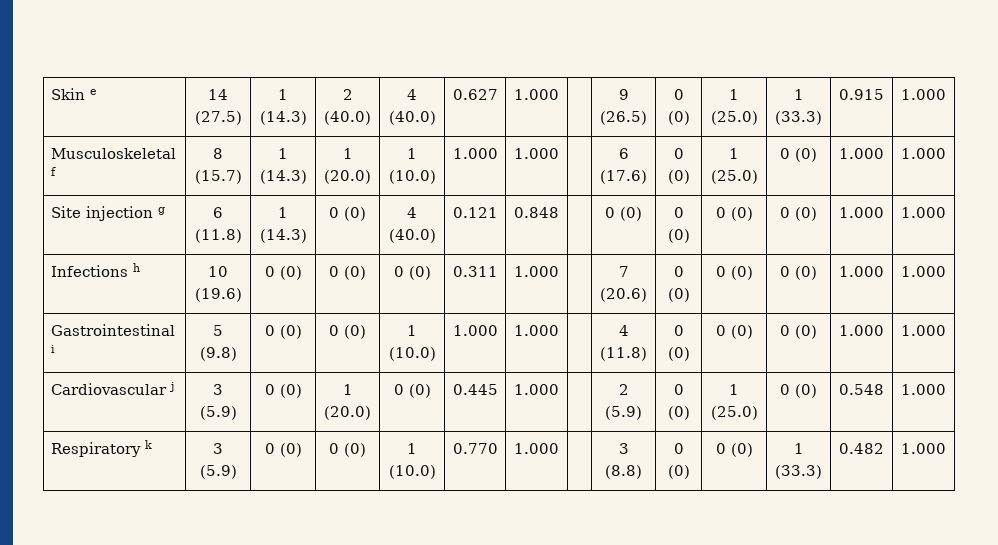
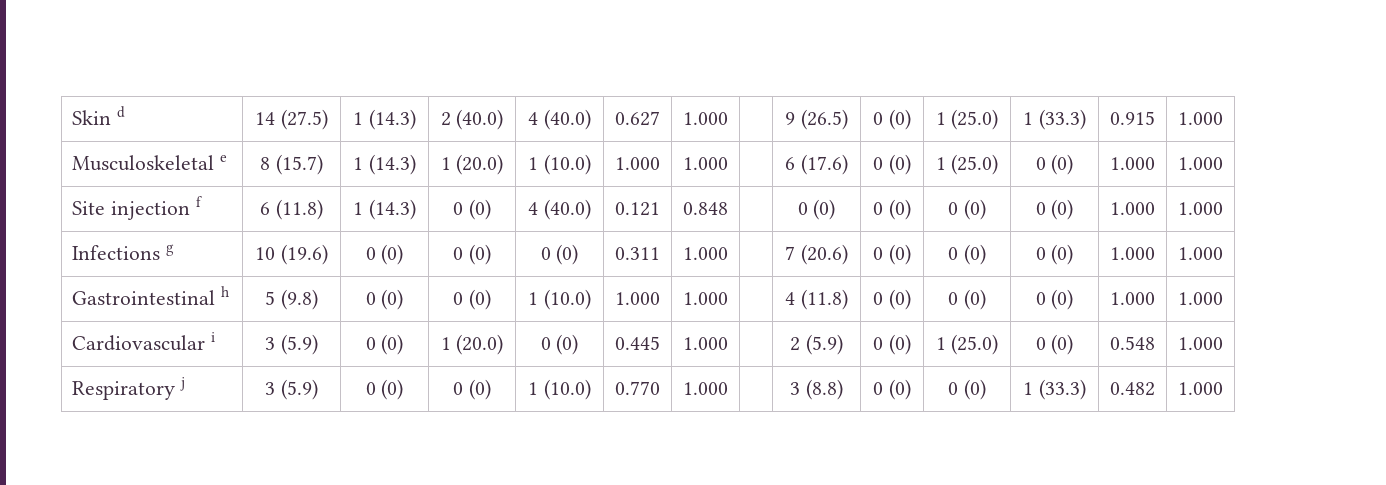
- Skin e | 14 (27.5) | 1 (14.3) | 2 (40.0) | 4 (40.0) | 0.627 | 1.000 | | 9 (26.5) | 0 (0) | 1 (25.0) | 1 (33.3) | 0.915 | 1.000
+ Skin d | 14 (27.5) | 1 (14.3) | 2 (40.0) | 4 (40.0) | 0.627 | 1.000 | | 9 (26.5) | 0 (0) | 1 (25.0) | 1 (33.3) | 0.915 | 1.000
- Musculoskeletal f | 8 (15.7) | 1 (14.3) | 1 (20.0) | 1 (10.0) | 1.000 | 1.000 | | 6 (17.6) | 0 (0) | 1 (25.0) | 0 (0) | 1.000 | 1.000
+ Musculoskeletal e | 8 (15.7) | 1 (14.3) | 1 (20.0) | 1 (10.0) | 1.000 | 1.000 | | 6 (17.6) | 0 (0) | 1 (25.0) | 0 (0) | 1.000 | 1.000
- Site injection g | 6 (11.8) | 1 (14.3) | 0 (0) | 4 (40.0) | 0.121 | 0.848 | | 0 (0) | 0 (0) | 0 (0) | 0 (0) | 1.000 | 1.000
+ Site injection f | 6 (11.8) | 1 (14.3) | 0 (0) | 4 (40.0) | 0.121 | 0.848 | | 0 (0) | 0 (0) | 0 (0) | 0 (0) | 1.000 | 1.000
- Infections h | 10 (19.6) | 0 (0) | 0 (0) | 0 (0) | 0.311 | 1.000 | | 7 (20.6) | 0 (0) | 0 (0) | 0 (0) | 1.000 | 1.000
+ Infections g | 10 (19.6) | 0 (0) | 0 (0) | 0 (0) | 0.311 | 1.000 | | 7 (20.6) | 0 (0) | 0 (0) | 0 (0) | 1.000 | 1.000
- Gastrointestinal i | 5 (9.8) | 0 (0) | 0 (0) | 1 (10.0) | 1.000 | 1.000 | | 4 (11.8) | 0 (0) | 0 (0) | 0 (0) | 1.000 | 1.000
+ Gastrointestinal h | 5 (9.8) | 0 (0) | 0 (0) | 1 (10.0) | 1.000 | 1.000 | | 4 (11.8) | 0 (0) | 0 (0) | 0 (0) | 1.000 | 1.000
- Cardiovascular j | 3 (5.9) | 0 (0) | 1 (20.0) | 0 (0) | 0.445 | 1.000 | | 2 (5.9) | 0 (0) | 1 (25.0) | 0 (0) | 0.548 | 1.000
+ Cardiovascular i | 3 (5.9) | 0 (0) | 1 (20.0) | 0 (0) | 0.445 | 1.000 | | 2 (5.9) | 0 (0) | 1 (25.0) | 0 (0) | 0.548 | 1.000
- Respiratory k | 3 (5.9) | 0 (0) | 0 (0) | 1 (10.0) | 0.770 | 1.000 | | 3 (8.8) | 0 (0) | 0 (0) | 1 (33.3) | 0.482 | 1.000
+ Respiratory j | 3 (5.9) | 0 (0) | 0 (0) | 1 (10.0) | 0.770 | 1.000 | | 3 (8.8) | 0 (0) | 0 (0) | 1 (33.3) | 0.482 | 1.000

